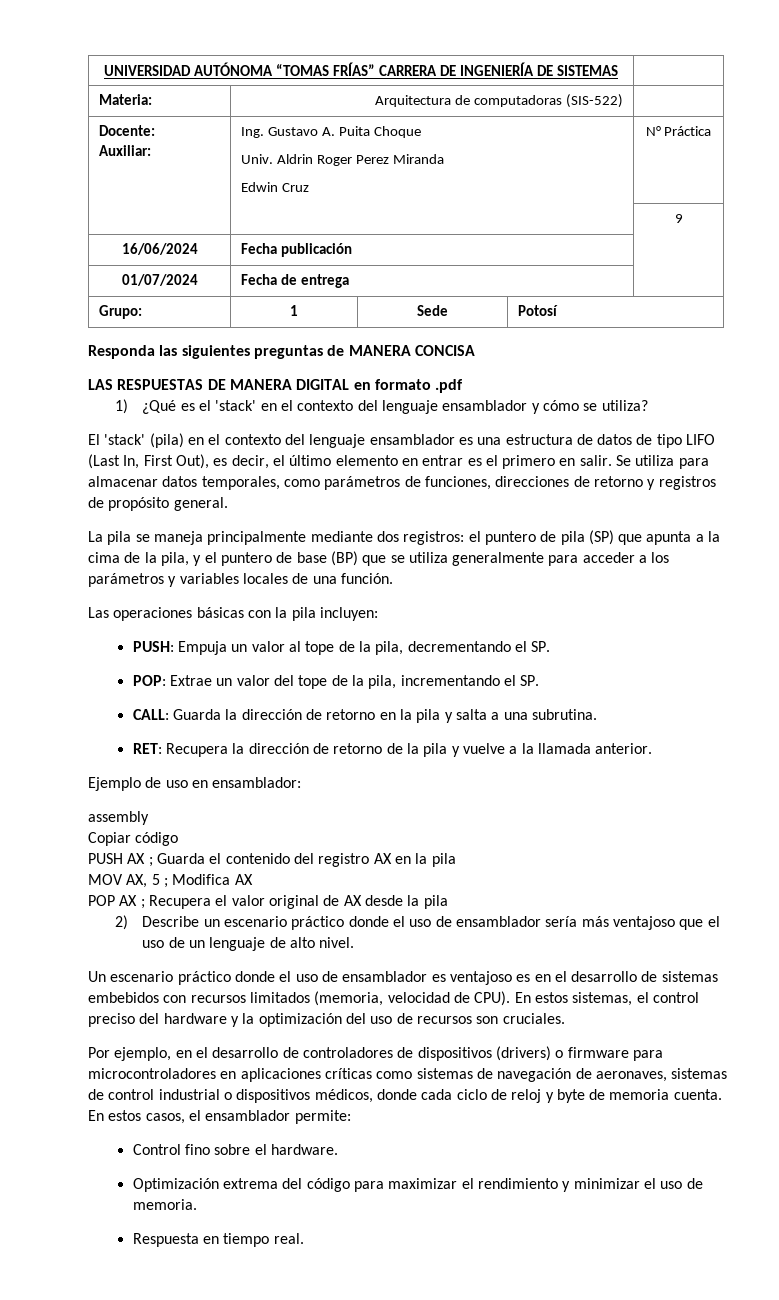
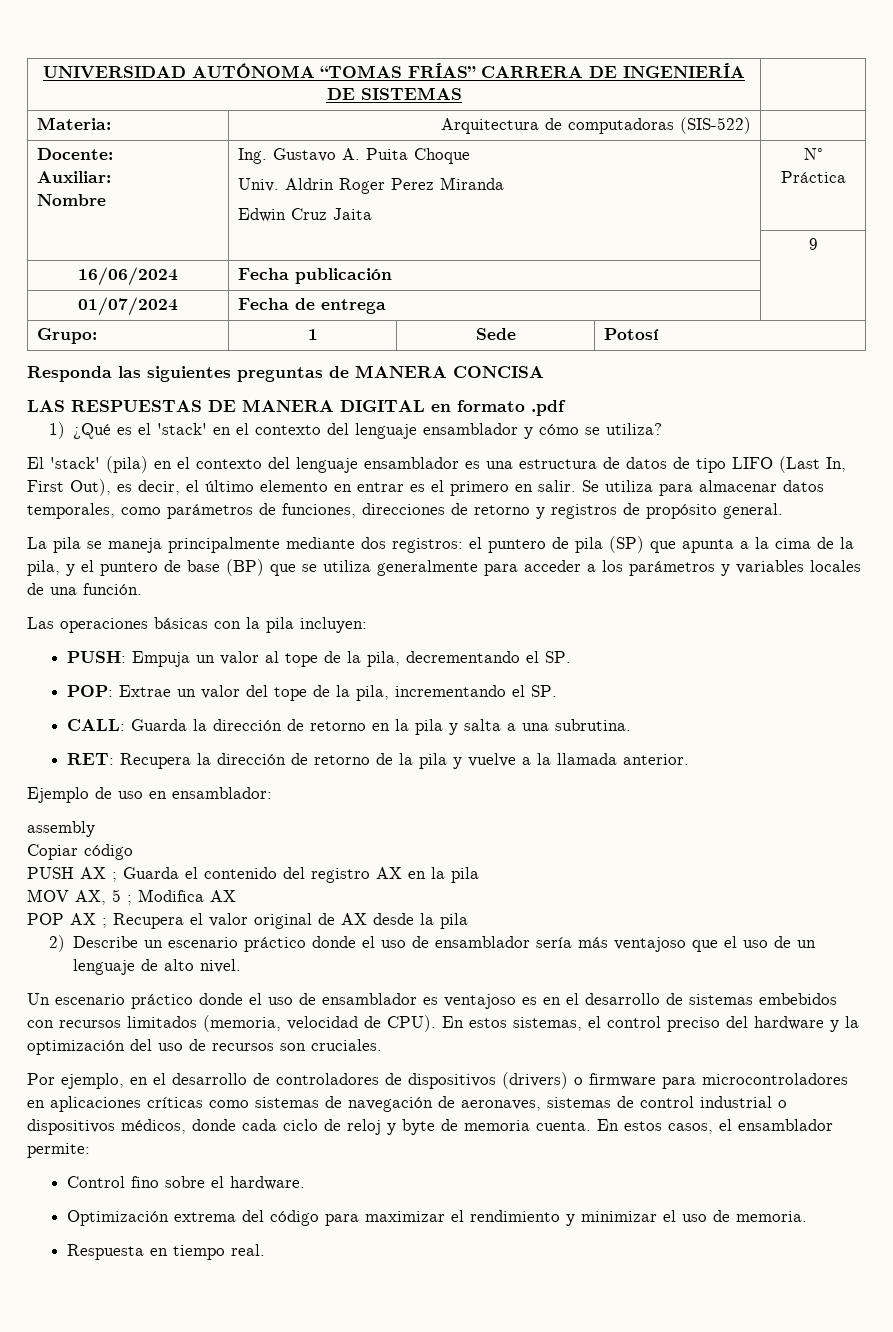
  Docente:
- Auxiliar: | Ing. Gustavo A. Puita Choque
+ Auxiliar:
+ Nombre | Ing. Gustavo A. Puita Choque
  Univ. Aldrin Roger Perez Miranda
- Edwin Cruz | N° Práctica
+ Edwin Cruz Jaita | N° Práctica

